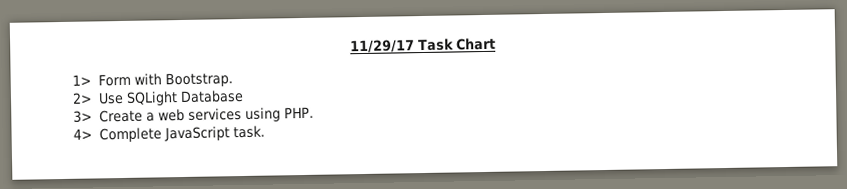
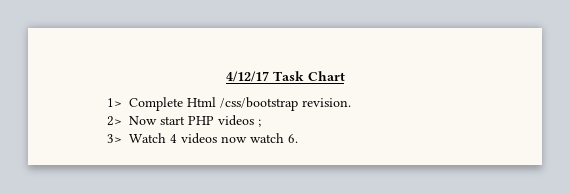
- 11/29/17 Task Chart
+ 4/12/17 Task Chart
- 1> Form with Bootstrap.
- 2> Use SQLight Database
- 3> Create a web services using PHP.
- 4> Complete JavaScript task.
+ 1> Complete Html /css/bootstrap revision.
+ 2> Now start PHP videos ;
+ 3> Watch 4 videos now watch 6.

